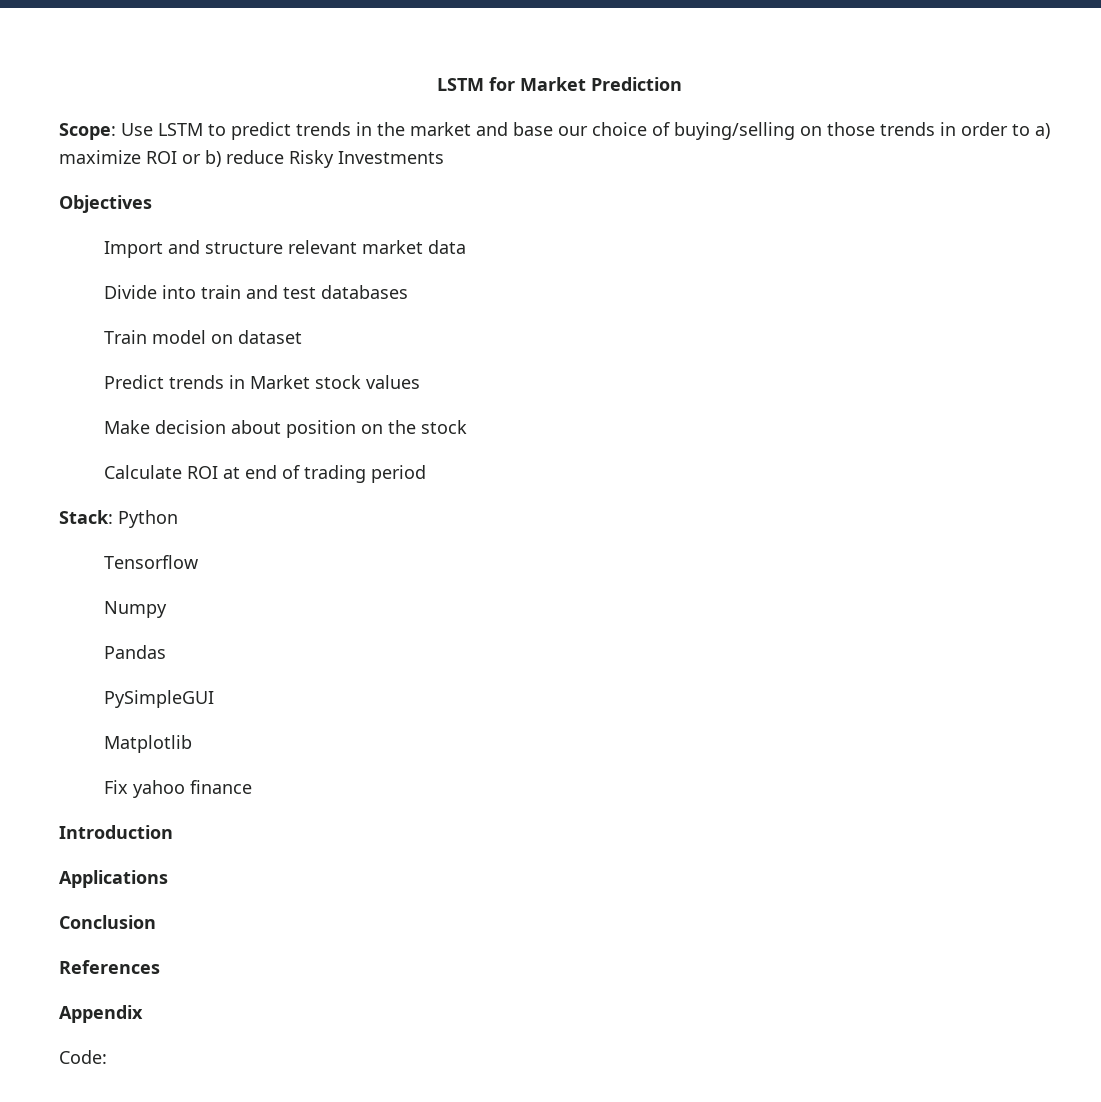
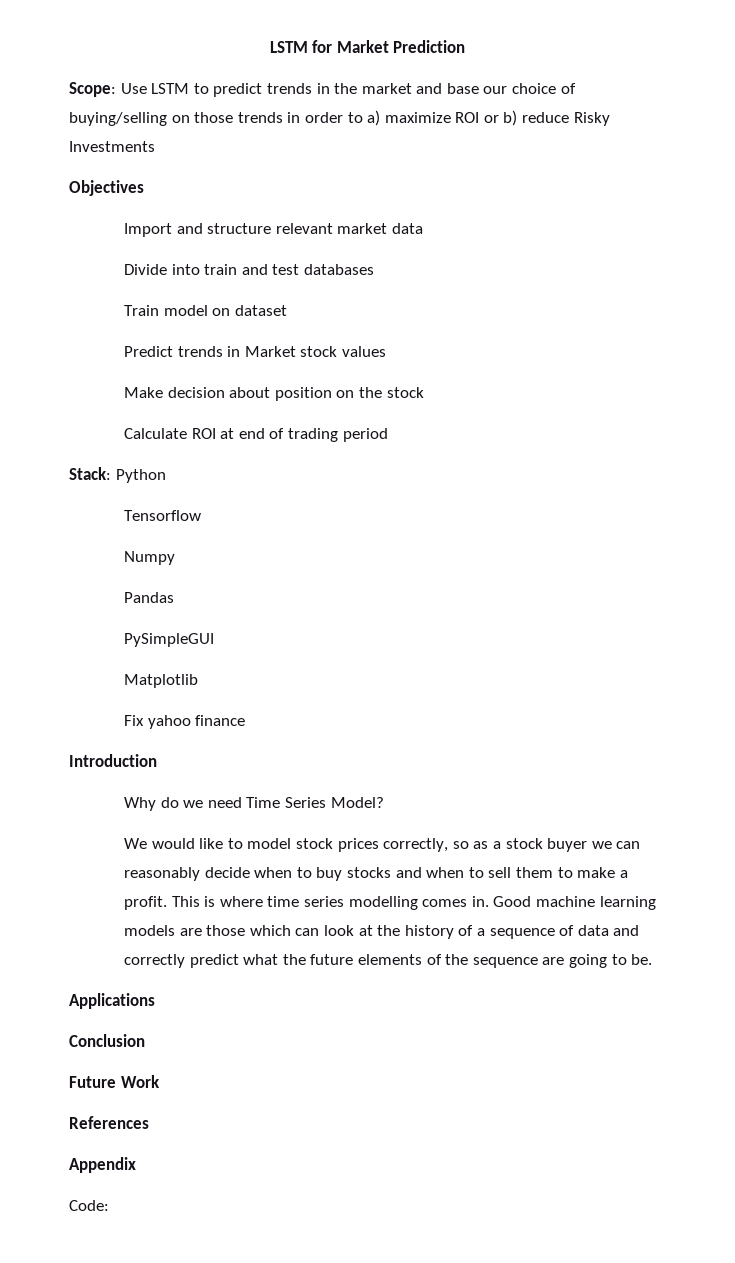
+ Why do we need Time Series Model?
+ We would like to model stock prices correctly, so as a stock buyer we can reasonably decide when to buy stocks and when to sell them to make a profit. This is where time series modelling comes in. Good machine learning models are those which can look at the history of a sequence of data and correctly predict what the future elements of the sequence are going to be.
+ Future Work

